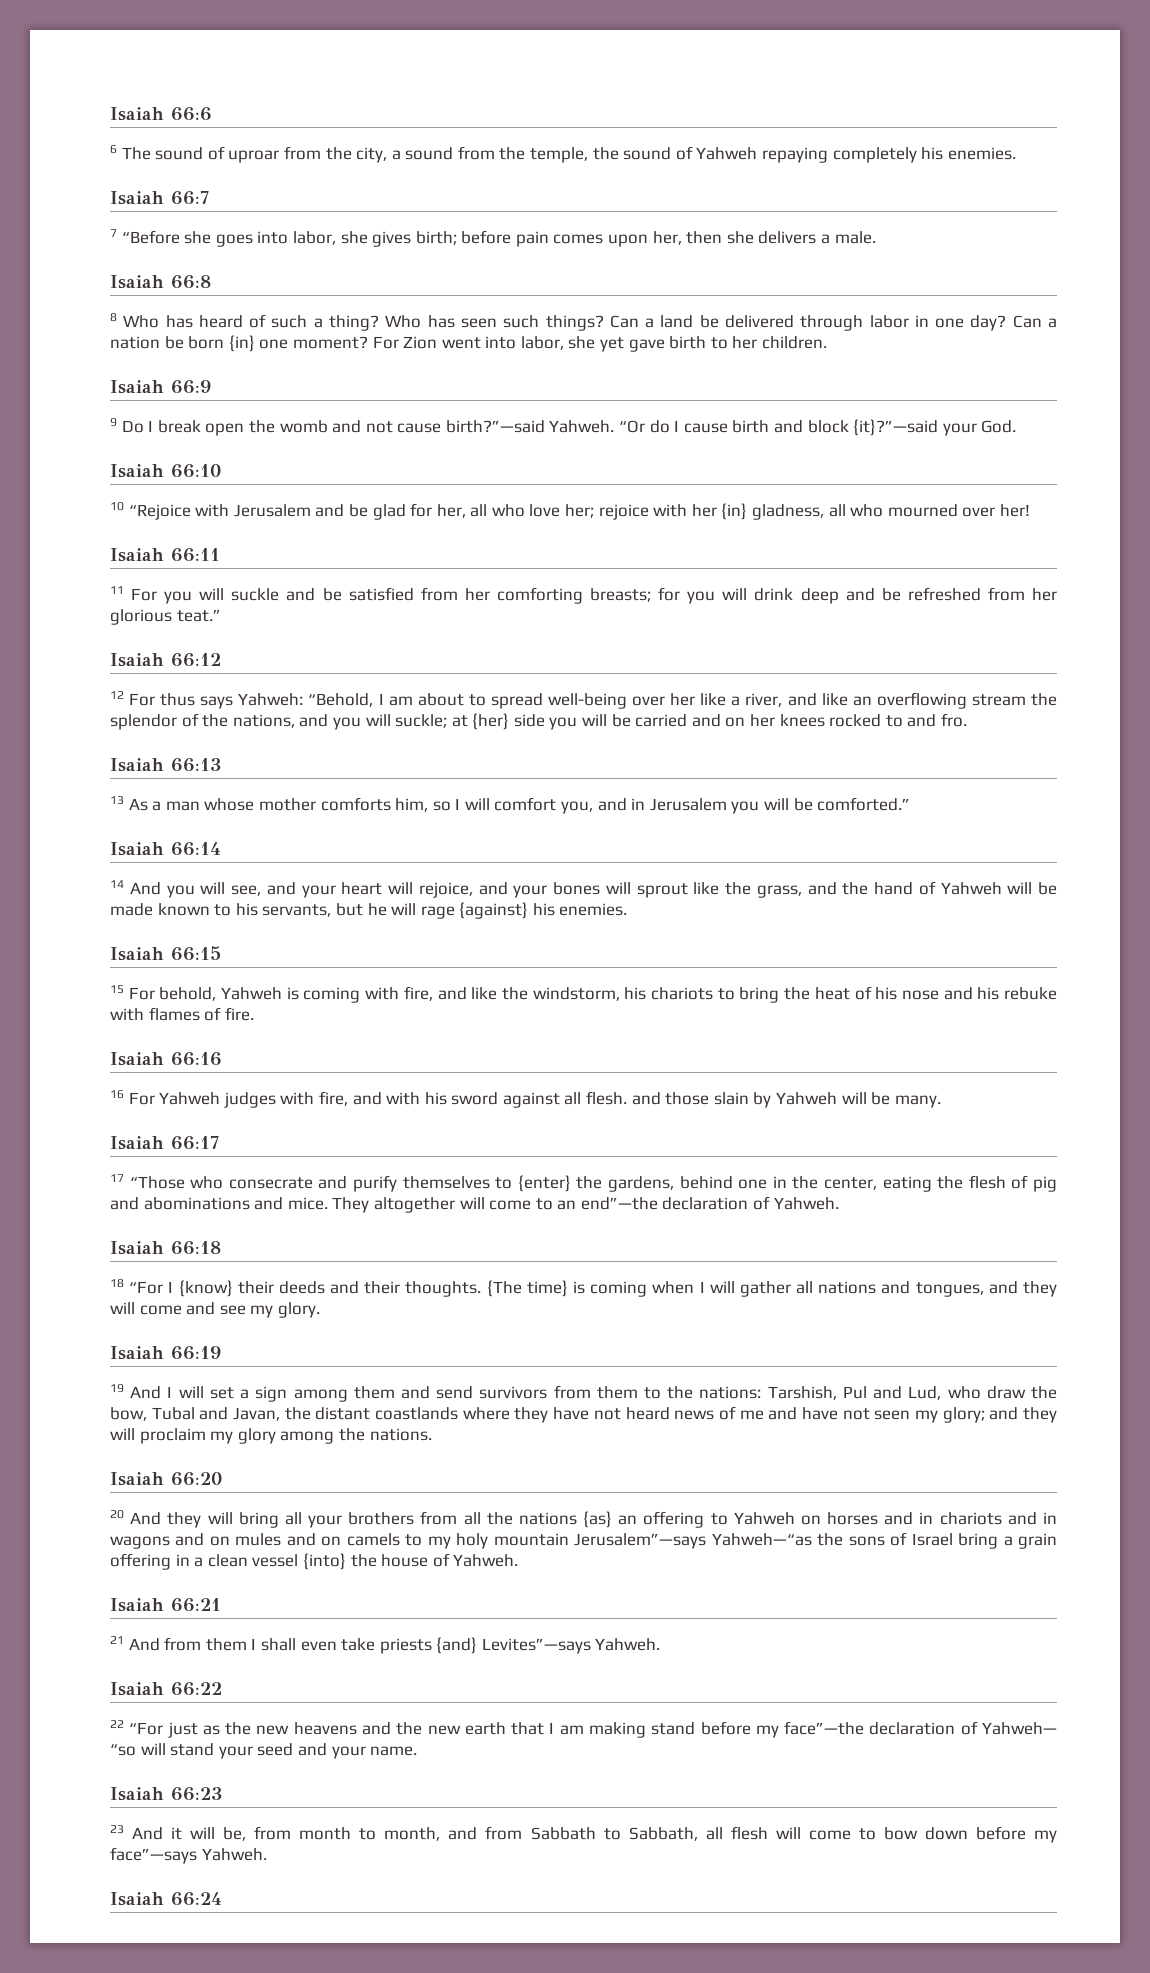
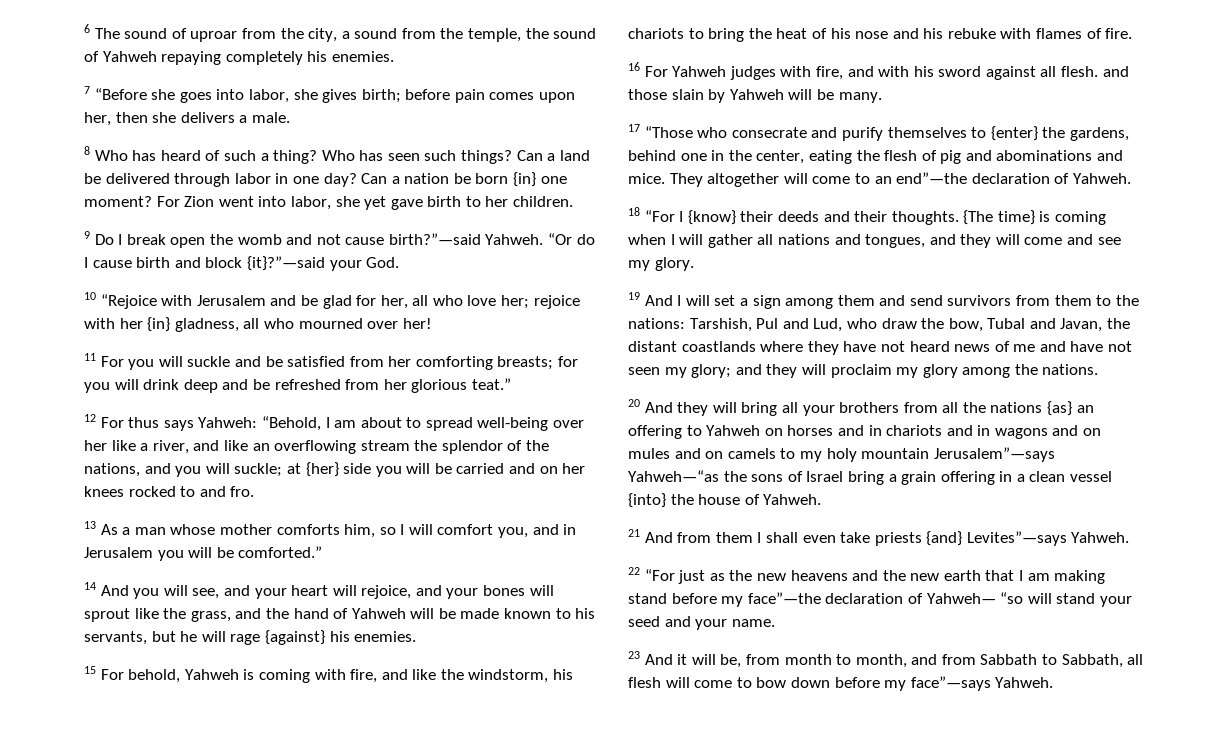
- Isaiah 66:6
- Isaiah 66:7
- Isaiah 66:8
- Isaiah 66:9
- Isaiah 66:10
- Isaiah 66:11
- Isaiah 66:12
- Isaiah 66:13
- Isaiah 66:14
- Isaiah 66:15
- Isaiah 66:16
- Isaiah 66:17
- Isaiah 66:18
- Isaiah 66:19
- Isaiah 66:20
- Isaiah 66:21
- Isaiah 66:22
- Isaiah 66:23
- Isaiah 66:24

